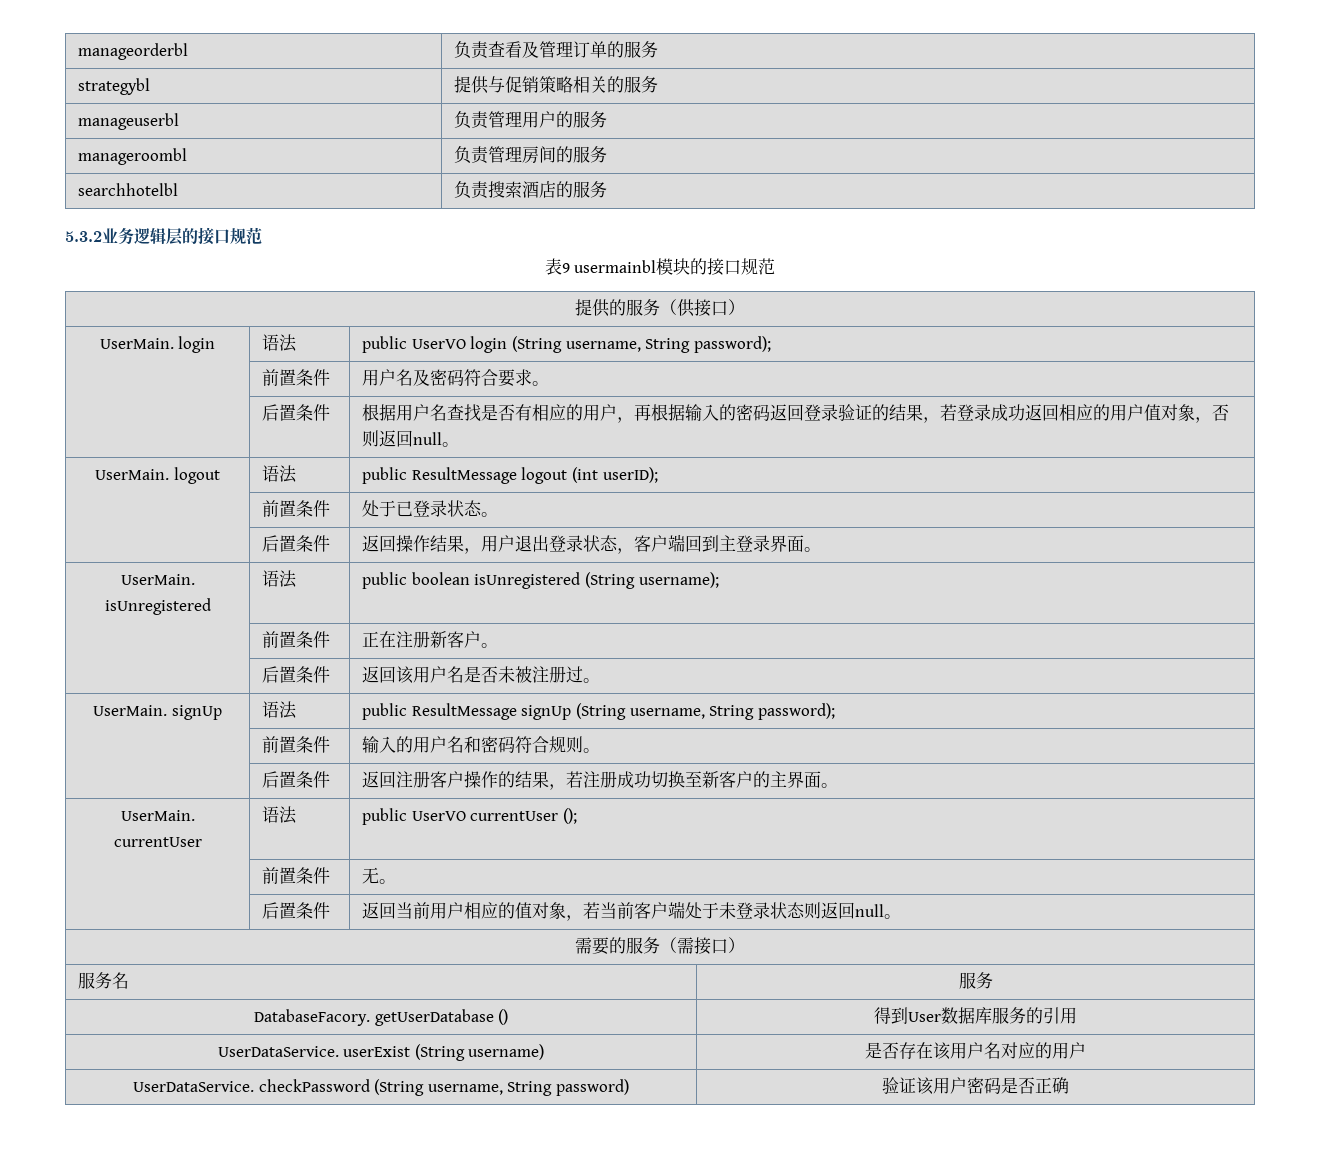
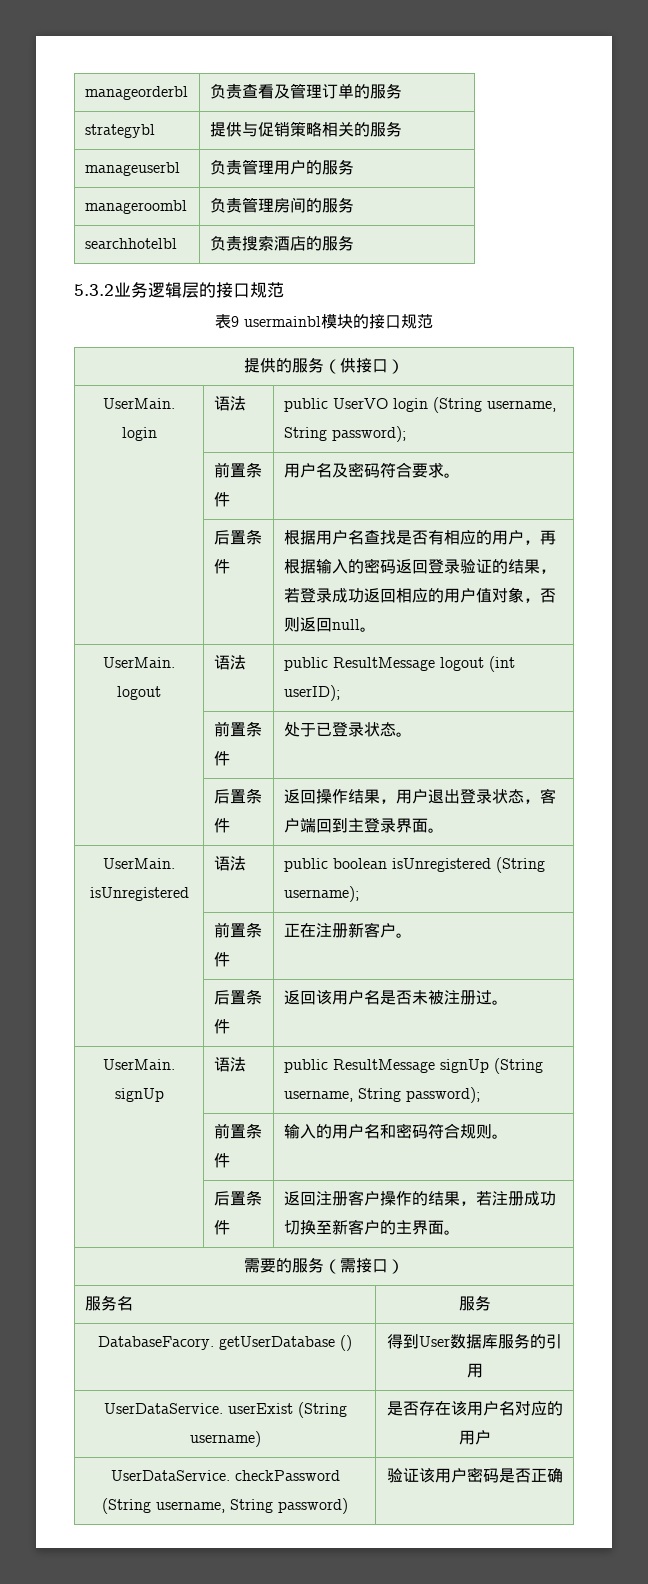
- UserMain. currentUser | 语法 | public UserVO currentUser ();
- | 前置条件 | 无。
- | 后置条件 | 返回当前用户相应的值对象，若当前客户端处于未登录状态则返回null。

